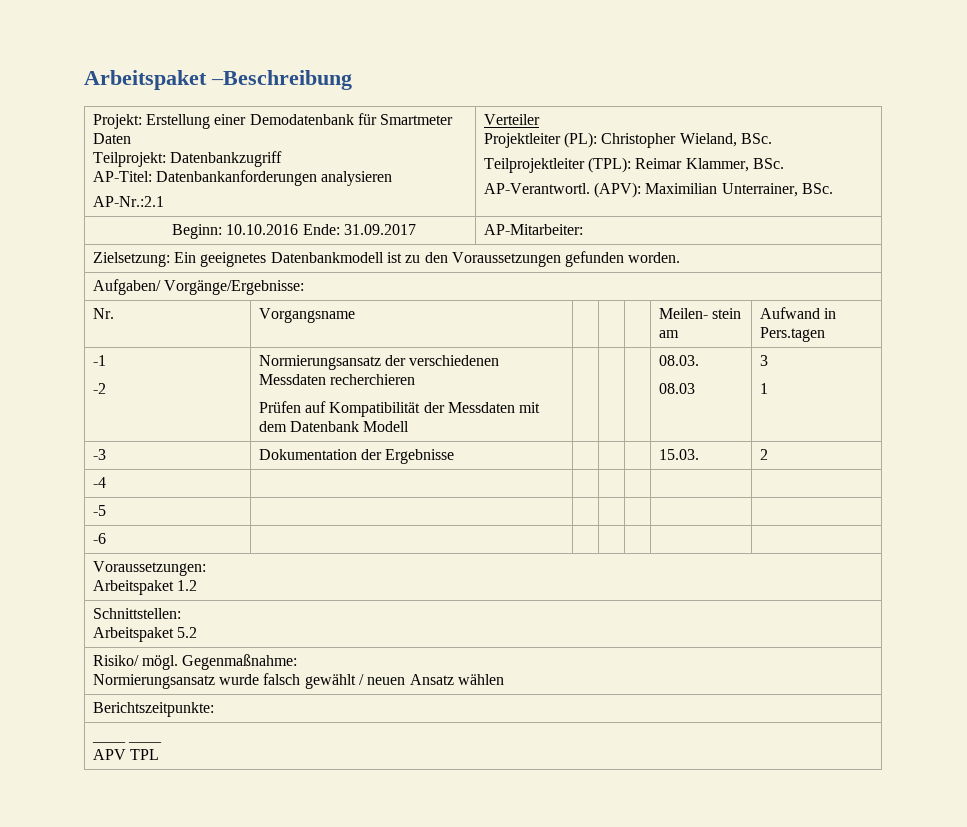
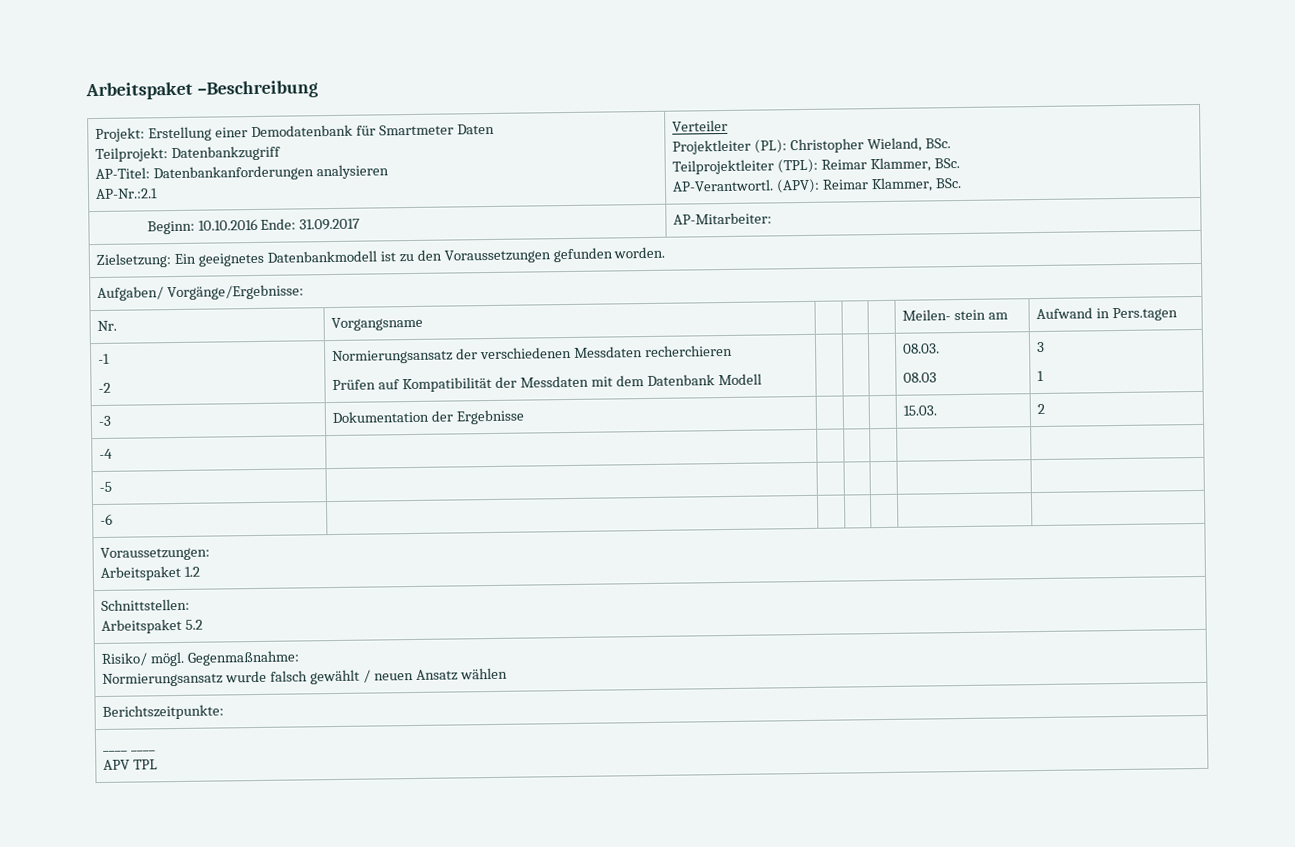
  Projekt: Erstellung einer Demodatenbank für Smartmeter Daten
  Teilprojekt: Datenbankzugriff
  AP-Titel: Datenbankanforderungen analysieren
  AP-Nr.:2.1 | Verteiler
  Projektleiter (PL): Christopher Wieland, BSc.
  Teilprojektleiter (TPL): Reimar Klammer, BSc.
- AP-Verantwortl. (APV): Maximilian Unterrainer, BSc.
+ AP-Verantwortl. (APV): Reimar Klammer, BSc.

